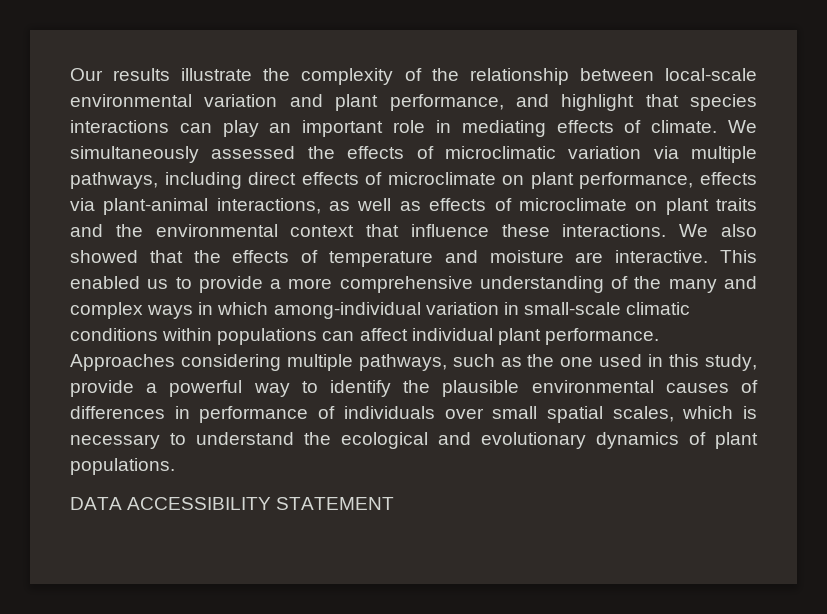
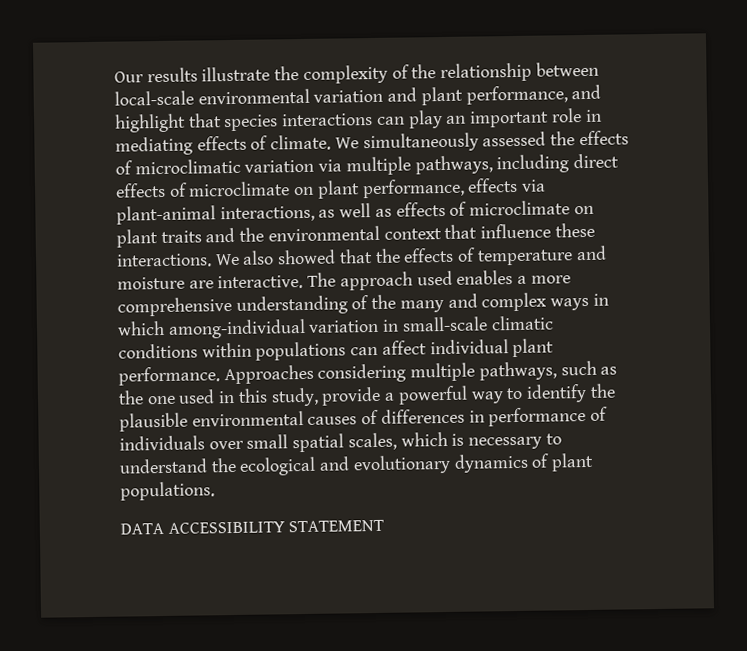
- This enabled us to provide a more comprehensive understanding of the many and complex ways in which among-individual variation in small-scale climatic conditions within populations can affect individual plant performance.
+ The approach used enables a more comprehensive understanding of the many and complex ways in which among-individual variation in small-scale climatic conditions within populations can affect individual plant performance.

